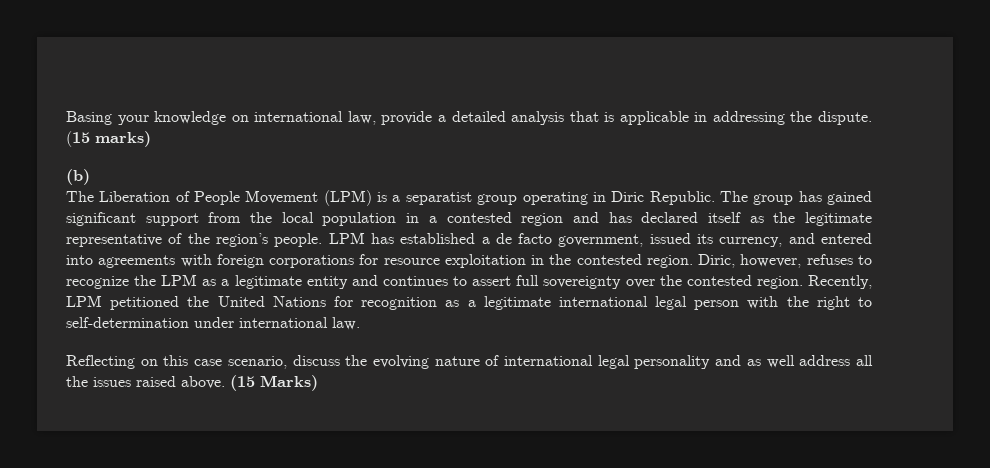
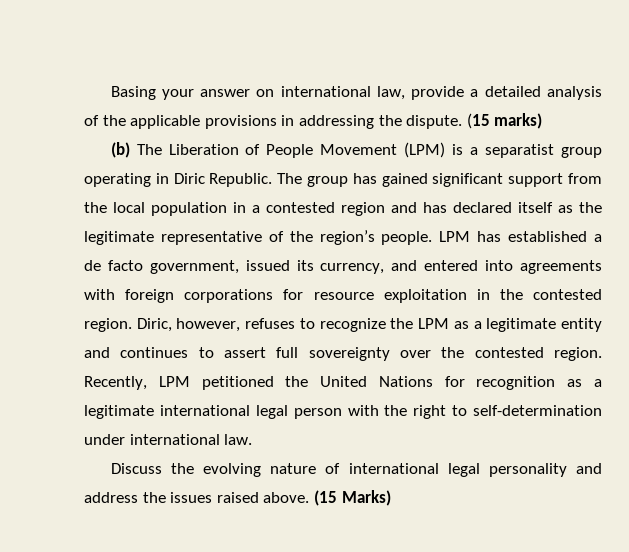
- Basing your knowledge on international law, provide a detailed analysis that is applicable in addressing the dispute.
+ Basing your answer on international law, provide a detailed analysis of the applicable provisions in addressing the dispute.
- (b)
- The Liberation of People Movement (LPM) is a separatist group operating in Diric Republic.
+ (b) The Liberation of People Movement (LPM) is a separatist group operating in Diric Republic.
- Reflecting on this case scenario, discuss the evolving nature of international legal personality and as well address all the issues raised above.
+ Discuss the evolving nature of international legal personality and address the issues raised above.

